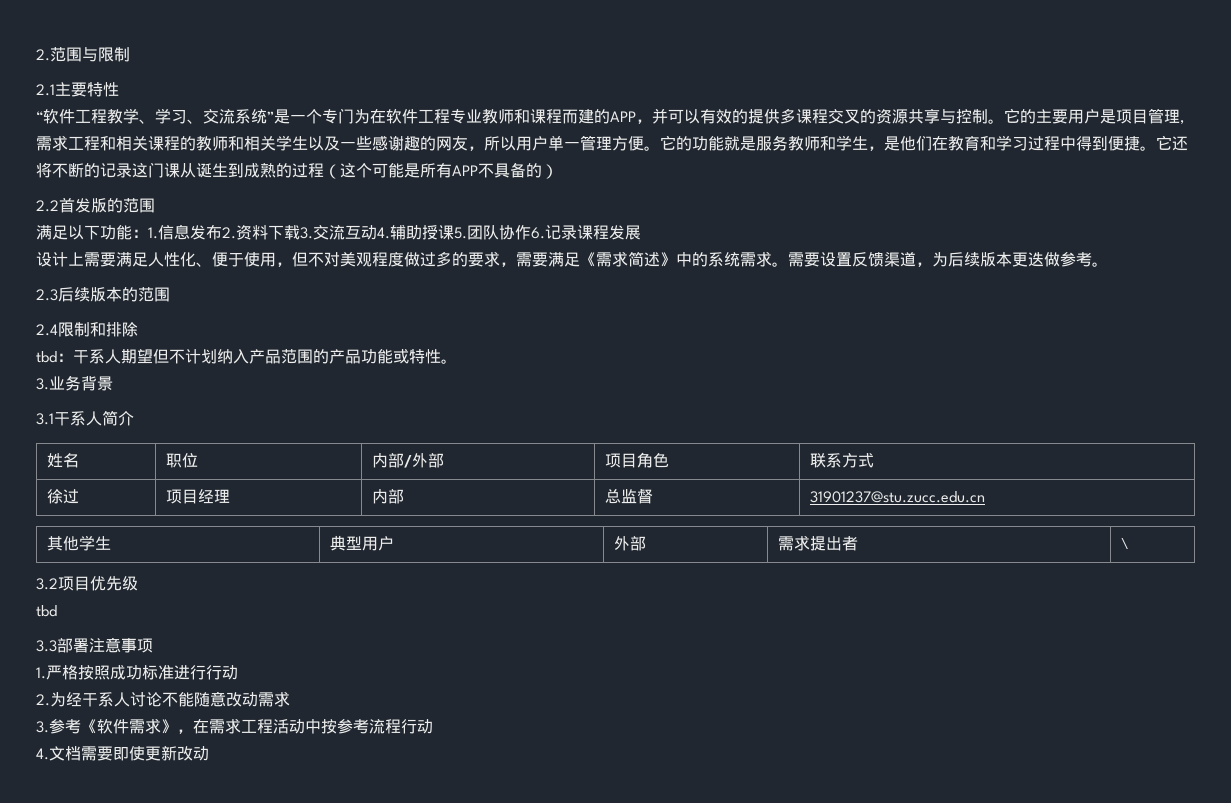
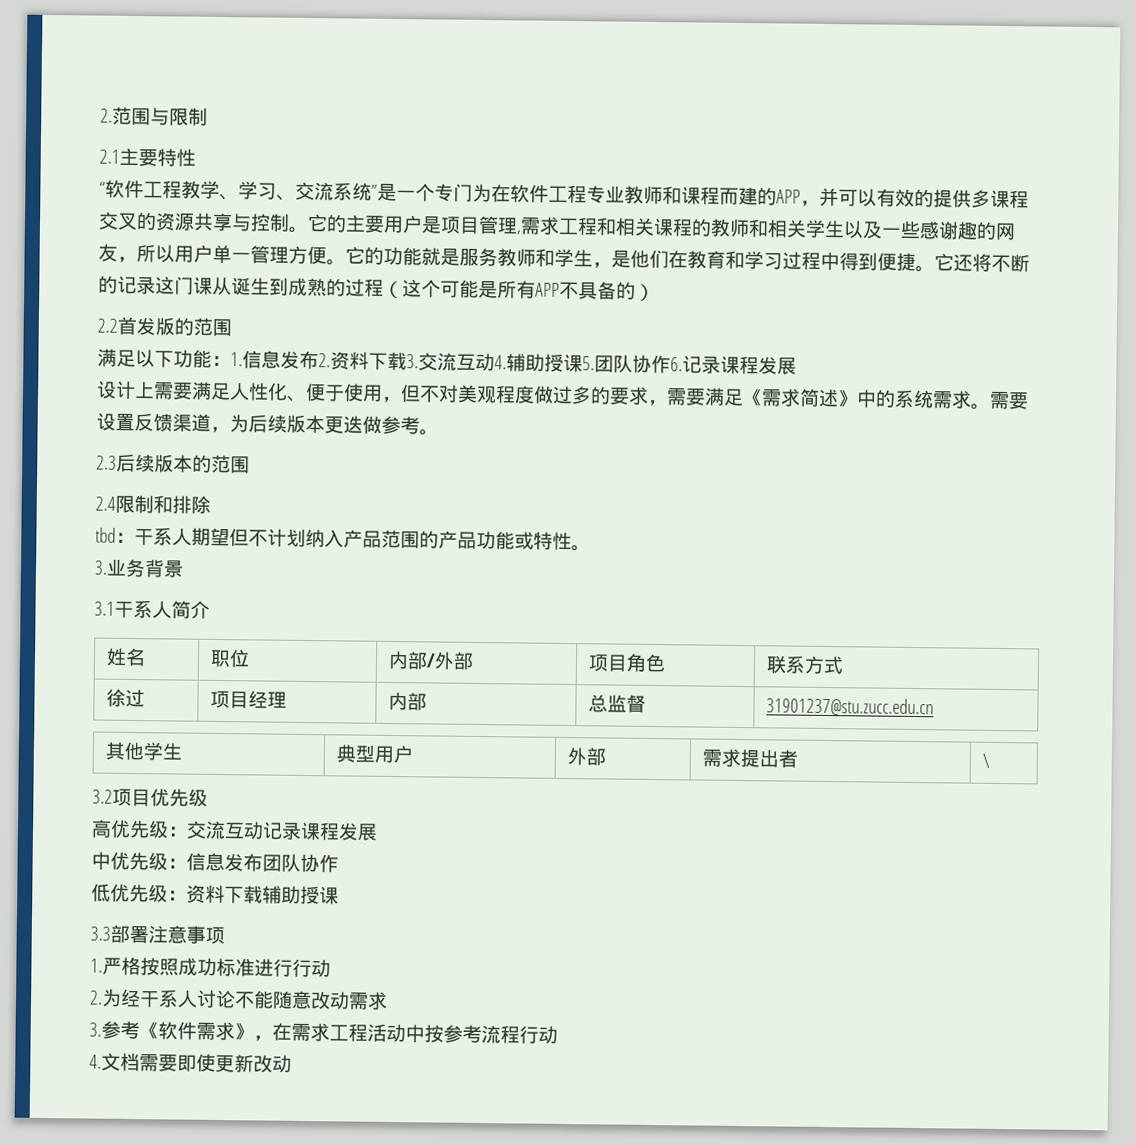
  3.2项目优先级
- tbd
+ 高优先级：交流互动记录课程发展
+ 中优先级：信息发布团队协作
+ 低优先级：资料下载辅助授课

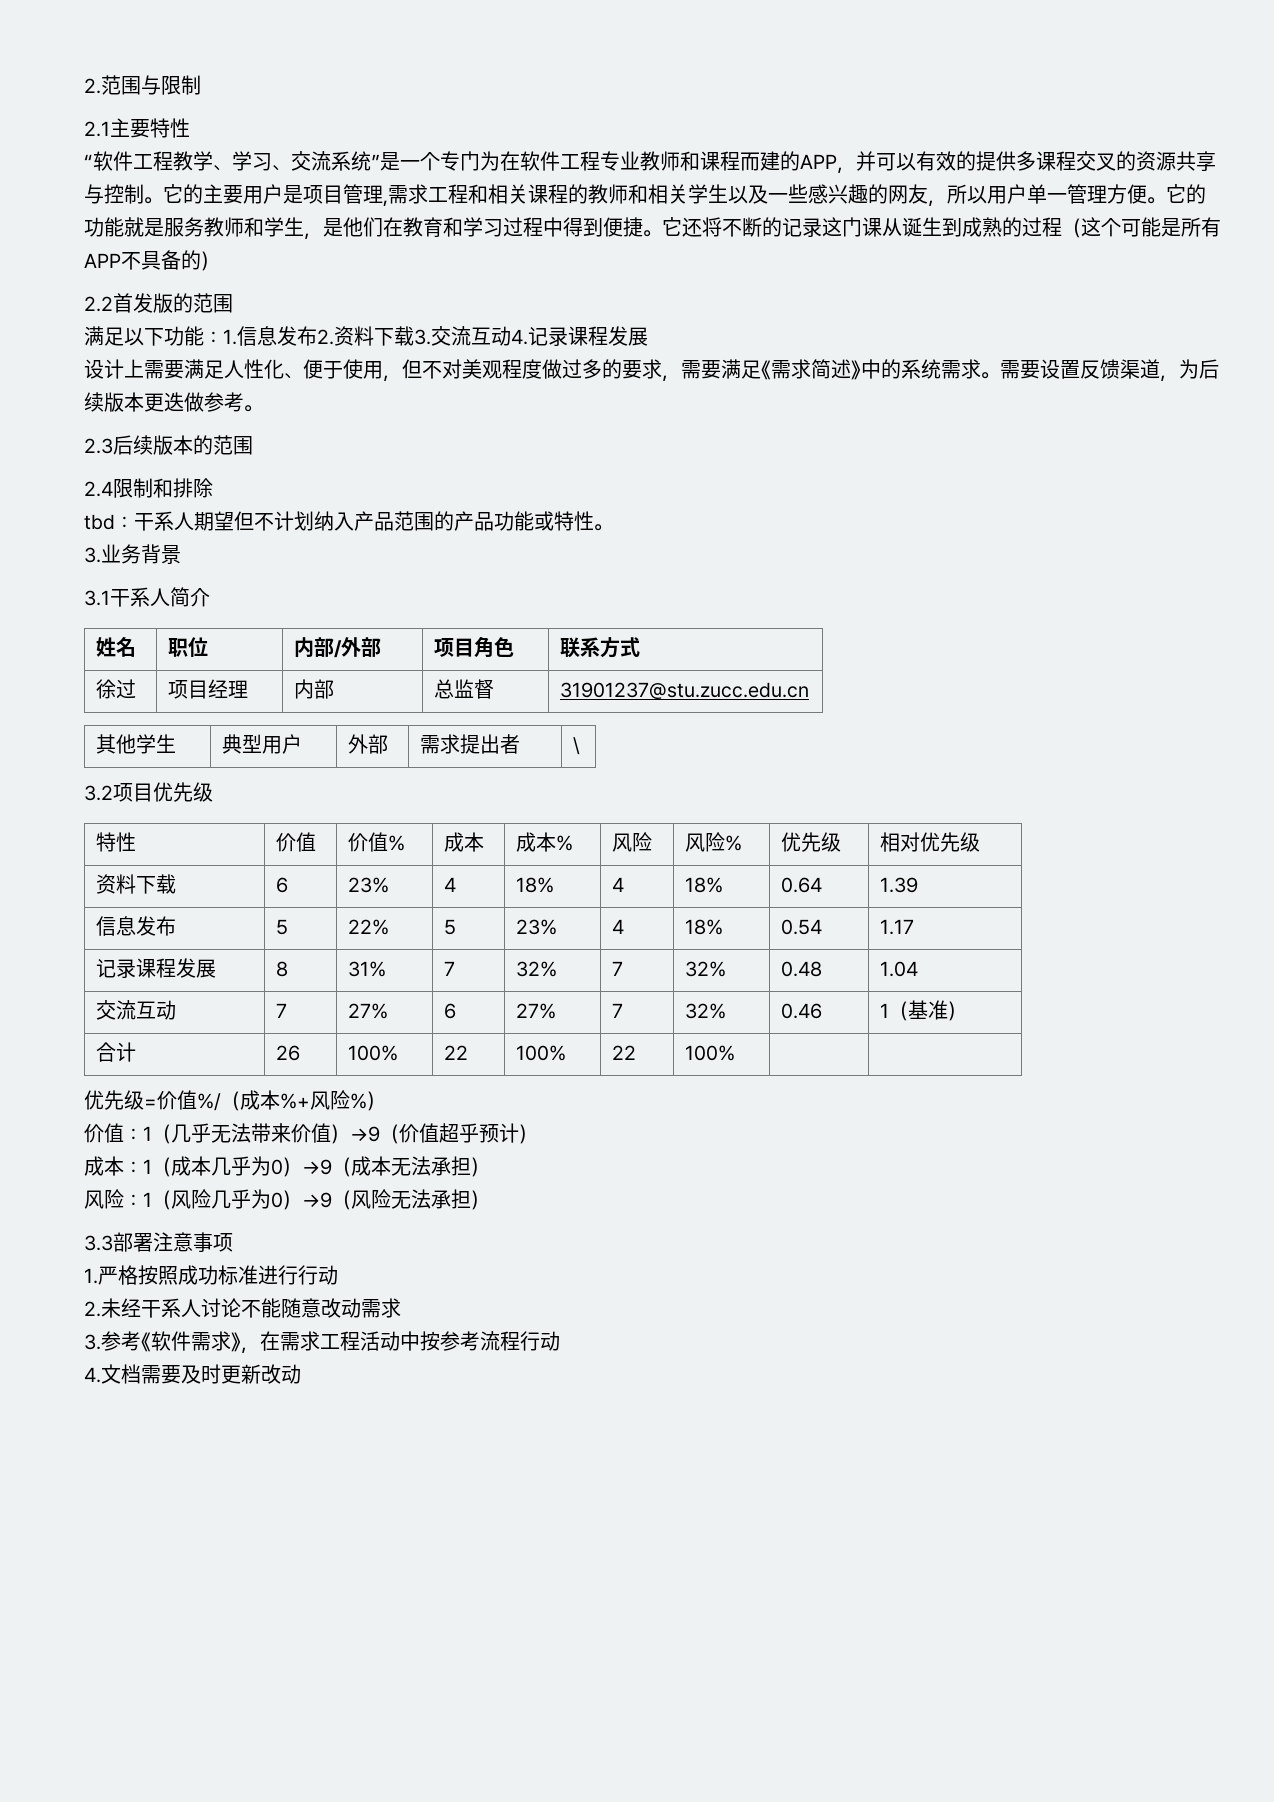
- 它的主要用户是项目管理,需求工程和相关课程的教师和相关学生以及一些感谢趣的网友，所以用户单一管理方便。
+ 它的主要用户是项目管理,需求工程和相关课程的教师和相关学生以及一些感兴趣的网友，所以用户单一管理方便。
- 满足以下功能：1.信息发布2.资料下载3.交流互动4.辅助授课5.团队协作6.记录课程发展
+ 满足以下功能：1.信息发布2.资料下载3.交流互动4.记录课程发展
- 高优先级：交流互动记录课程发展
- 中优先级：信息发布团队协作
- 低优先级：资料下载辅助授课
+ 特性 | 价值 | 价值% | 成本 | 成本% | 风险 | 风险% | 优先级 | 相对优先级
+ 资料下载 | 6 | 23% | 4 | 18% | 4 | 18% | 0.64 | 1.39
+ 信息发布 | 5 | 22% | 5 | 23% | 4 | 18% | 0.54 | 1.17
+ 记录课程发展 | 8 | 31% | 7 | 32% | 7 | 32% | 0.48 | 1.04
+ 交流互动 | 7 | 27% | 6 | 27% | 7 | 32% | 0.46 | 1（基准）
+ 合计 | 26 | 100% | 22 | 100% | 22 | 100% | |
+ 优先级=价值%/（成本%+风险%）
+ 价值：1（几乎无法带来价值）→9（价值超乎预计）
+ 成本：1（成本几乎为0）→9（成本无法承担）
+ 风险：1（风险几乎为0）→9（风险无法承担）
- 2.为经干系人讨论不能随意改动需求
+ 2.未经干系人讨论不能随意改动需求
- 4.文档需要即使更新改动
+ 4.文档需要及时更新改动

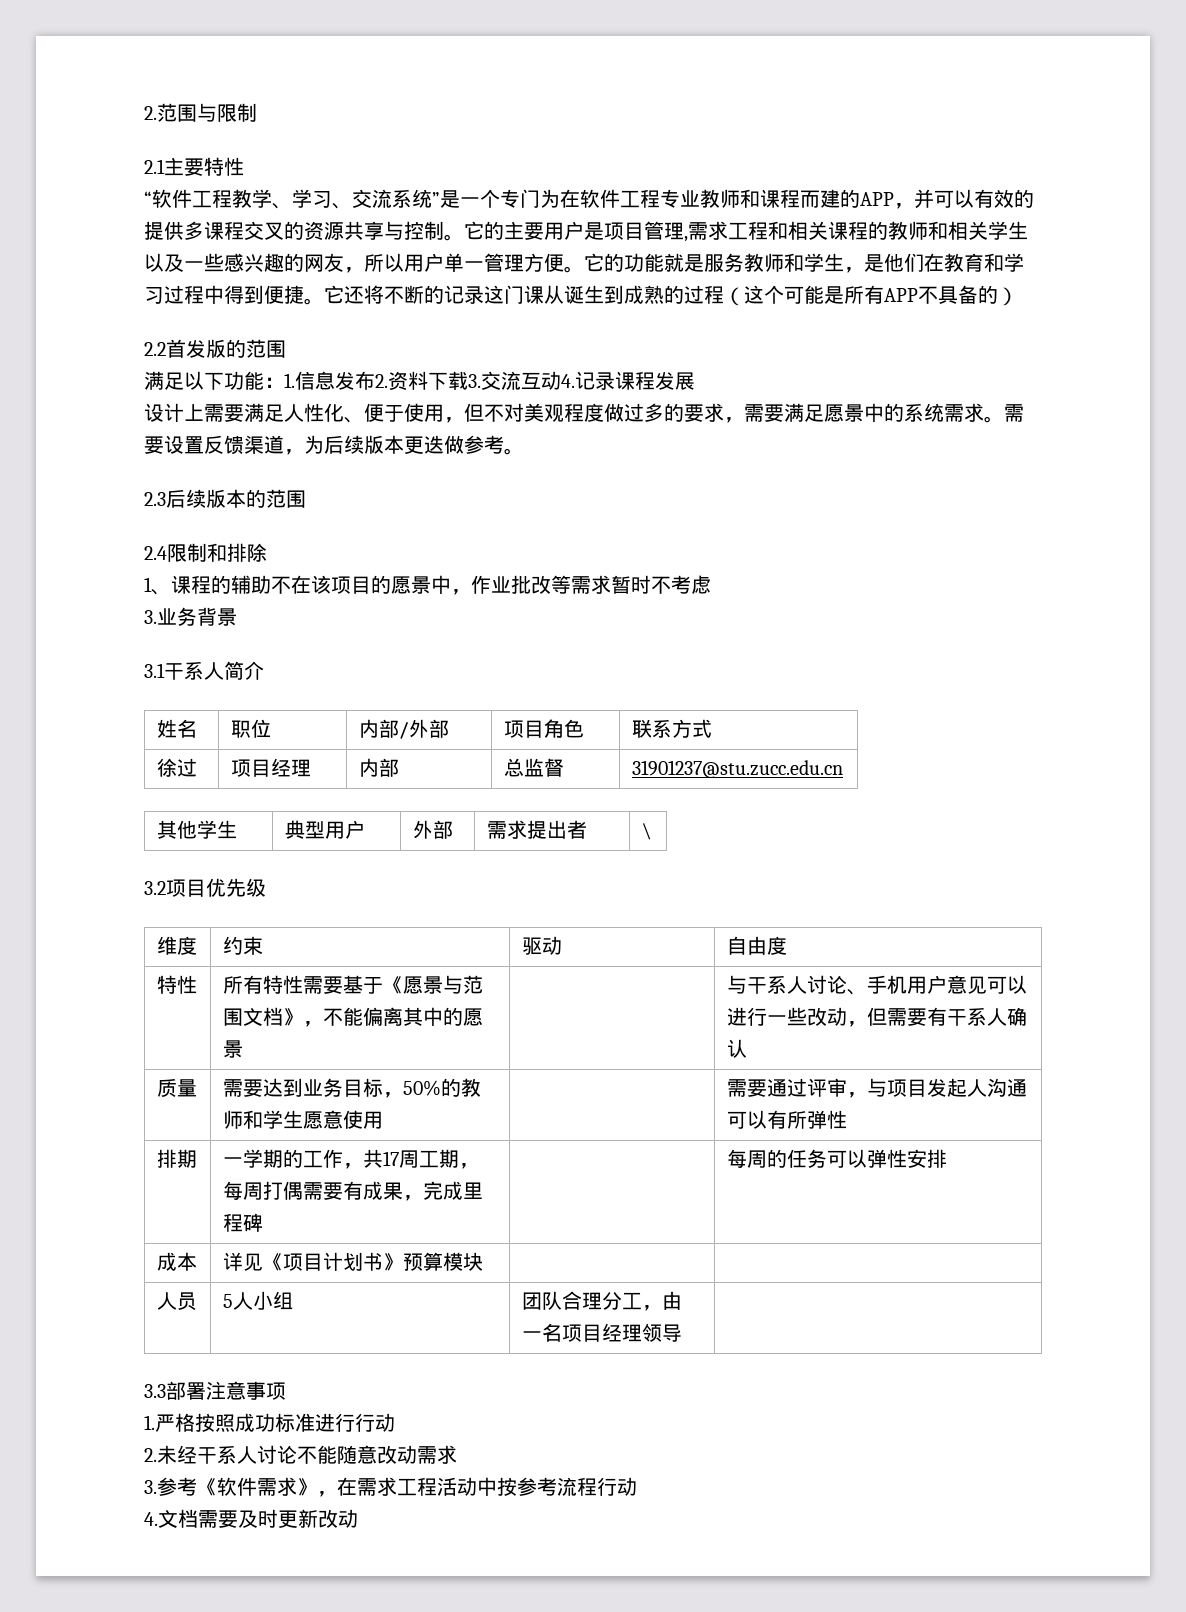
- 设计上需要满足人性化、便于使用，但不对美观程度做过多的要求，需要满足《需求简述》中的系统需求。
+ 设计上需要满足人性化、便于使用，但不对美观程度做过多的要求，需要满足愿景中的系统需求。
- tbd：干系人期望但不计划纳入产品范围的产品功能或特性。
+ 1、课程的辅助不在该项目的愿景中，作业批改等需求暂时不考虑
- 特性 | 价值 | 价值% | 成本 | 成本% | 风险 | 风险% | 优先级 | 相对优先级
- 资料下载 | 6 | 23% | 4 | 18% | 4 | 18% | 0.64 | 1.39
- 信息发布 | 5 | 22% | 5 | 23% | 4 | 18% | 0.54 | 1.17
- 记录课程发展 | 8 | 31% | 7 | 32% | 7 | 32% | 0.48 | 1.04
- 交流互动 | 7 | 27% | 6 | 27% | 7 | 32% | 0.46 | 1（基准）
- 合计 | 26 | 100% | 22 | 100% | 22 | 100% | |
- 优先级=价值%/（成本%+风险%）
- 价值：1（几乎无法带来价值）→9（价值超乎预计）
- 成本：1（成本几乎为0）→9（成本无法承担）
- 风险：1（风险几乎为0）→9（风险无法承担）
+ 维度 | 约束 | 驱动 | 自由度
+ 特性 | 所有特性需要基于《愿景与范围文档》，不能偏离其中的愿景 | | 与干系人讨论、手机用户意见可以进行一些改动，但需要有干系人确认
+ 质量 | 需要达到业务目标，50%的教师和学生愿意使用 | | 需要通过评审，与项目发起人沟通可以有所弹性
+ 排期 | 一学期的工作，共17周工期，每周打偶需要有成果，完成里程碑 | | 每周的任务可以弹性安排
+ 成本 | 详见《项目计划书》预算模块 | |
+ 人员 | 5人小组 | 团队合理分工，由一名项目经理领导 |

